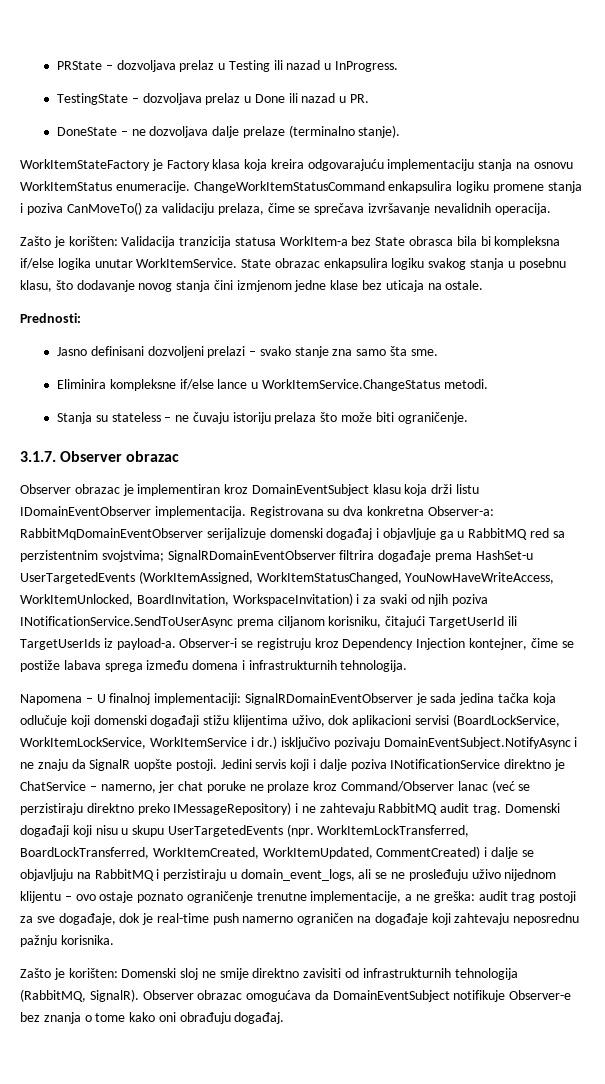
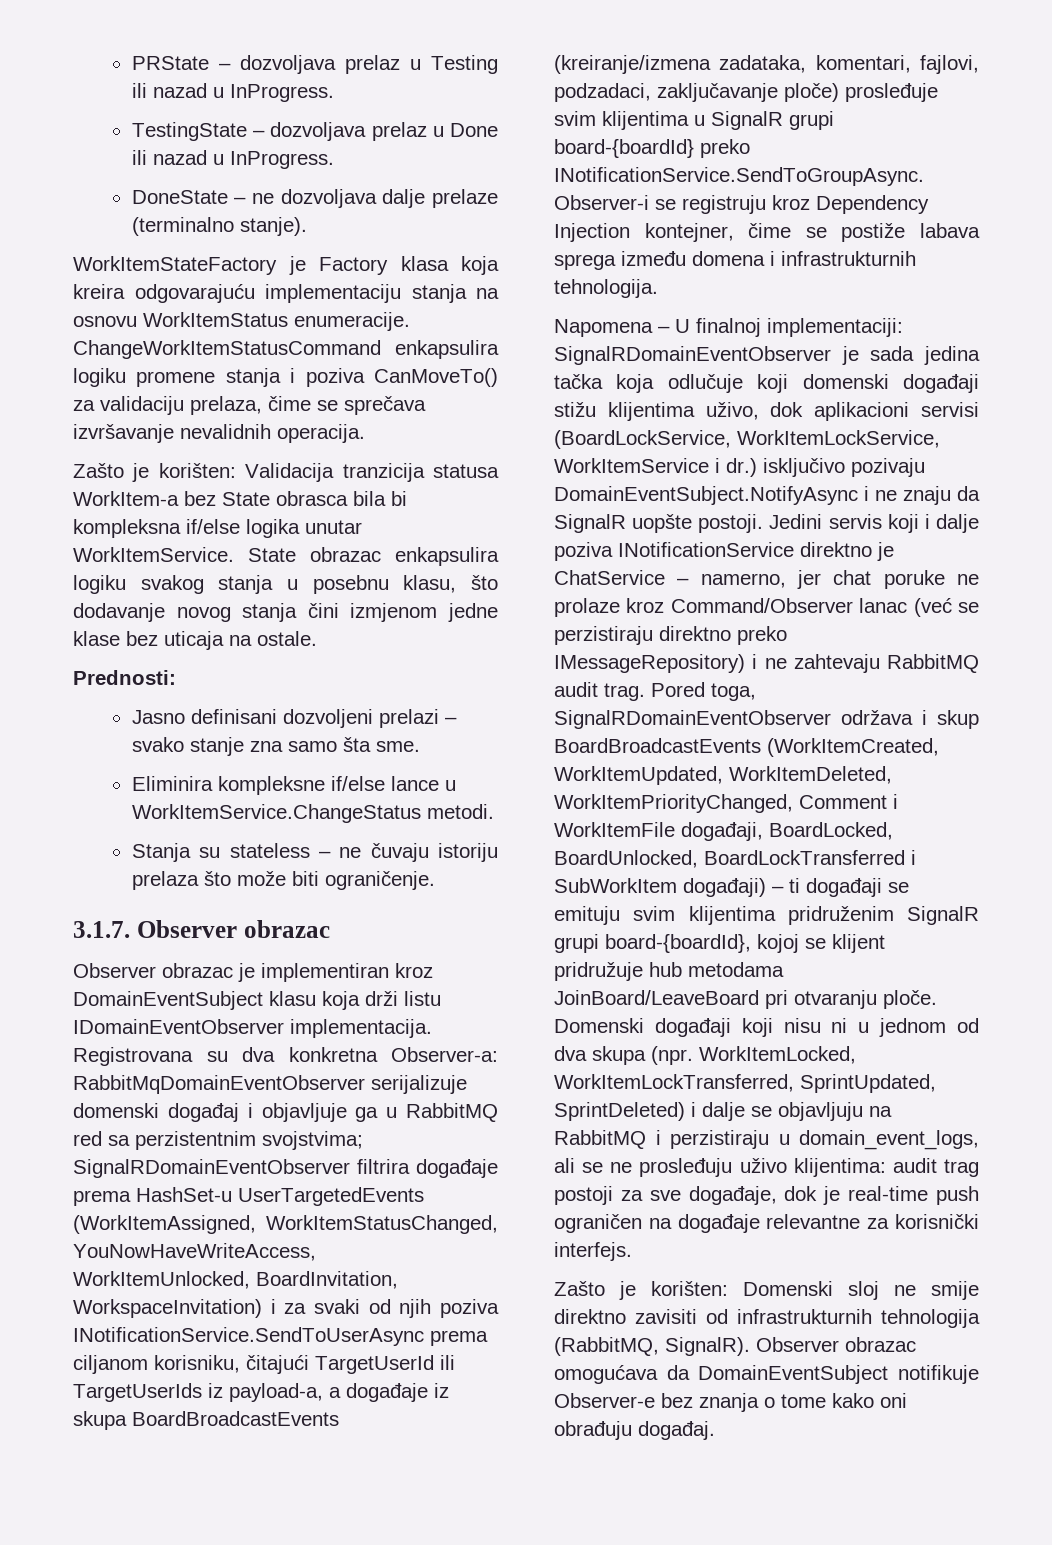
- TestingState – dozvoljava prelaz u Done ili nazad u PR.
+ TestingState – dozvoljava prelaz u Done ili nazad u InProgress.
- SignalRDomainEventObserver filtrira događaje prema HashSet-u UserTargetedEvents (WorkItemAssigned, WorkItemStatusChanged, YouNowHaveWriteAccess, WorkItemUnlocked, BoardInvitation, WorkspaceInvitation) i za svaki od njih poziva INotificationService.SendToUserAsync prema ciljanom korisniku, čitajući TargetUserId ili TargetUserIds iz payload-a. Observer-i se registruju kroz Dependency Injection kontejner, čime se postiže labava sprega između domena i infrastrukturnih tehnologija.
+ SignalRDomainEventObserver filtrira događaje prema HashSet-u UserTargetedEvents (WorkItemAssigned, WorkItemStatusChanged, YouNowHaveWriteAccess, WorkItemUnlocked, BoardInvitation, WorkspaceInvitation) i za svaki od njih poziva INotificationService.SendToUserAsync prema ciljanom korisniku, čitajući TargetUserId ili TargetUserIds iz payload-a, a događaje iz skupa BoardBroadcastEvents (kreiranje/izmena zadataka, komentari, fajlovi, podzadaci, zaključavanje ploče) prosleđuje svim klijentima u SignalR grupi board-{boardId} preko INotificationService.SendToGroupAsync. Observer-i se registruju kroz Dependency Injection kontejner, čime se postiže labava sprega između domena i infrastrukturnih tehnologija.
- Domenski događaji koji nisu u skupu UserTargetedEvents (npr. WorkItemLockTransferred, BoardLockTransferred, WorkItemCreated, WorkItemUpdated, CommentCreated) i dalje se objavljuju na RabbitMQ i perzistiraju u domain_event_logs, ali se ne prosleđuju uživo nijednom klijentu – ovo ostaje poznato ograničenje trenutne implementacije, a ne greška: audit trag postoji za sve događaje, dok je real-time push namerno ograničen na događaje koji zahtevaju neposrednu pažnju korisnika.
+ Pored toga, SignalRDomainEventObserver održava i skup BoardBroadcastEvents (WorkItemCreated, WorkItemUpdated, WorkItemDeleted, WorkItemPriorityChanged, Comment i WorkItemFile događaji, BoardLocked, BoardUnlocked, BoardLockTransferred i SubWorkItem događaji) – ti događaji se emituju svim klijentima pridruženim SignalR grupi board-{boardId}, kojoj se klijent pridružuje hub metodama JoinBoard/LeaveBoard pri otvaranju ploče. Domenski događaji koji nisu ni u jednom od dva skupa (npr. WorkItemLocked, WorkItemLockTransferred, SprintUpdated, SprintDeleted) i dalje se objavljuju na RabbitMQ i perzistiraju u domain_event_logs, ali se ne prosleđuju uživo klijentima: audit trag postoji za sve događaje, dok je real-time push ograničen na događaje relevantne za korisnički interfejs.

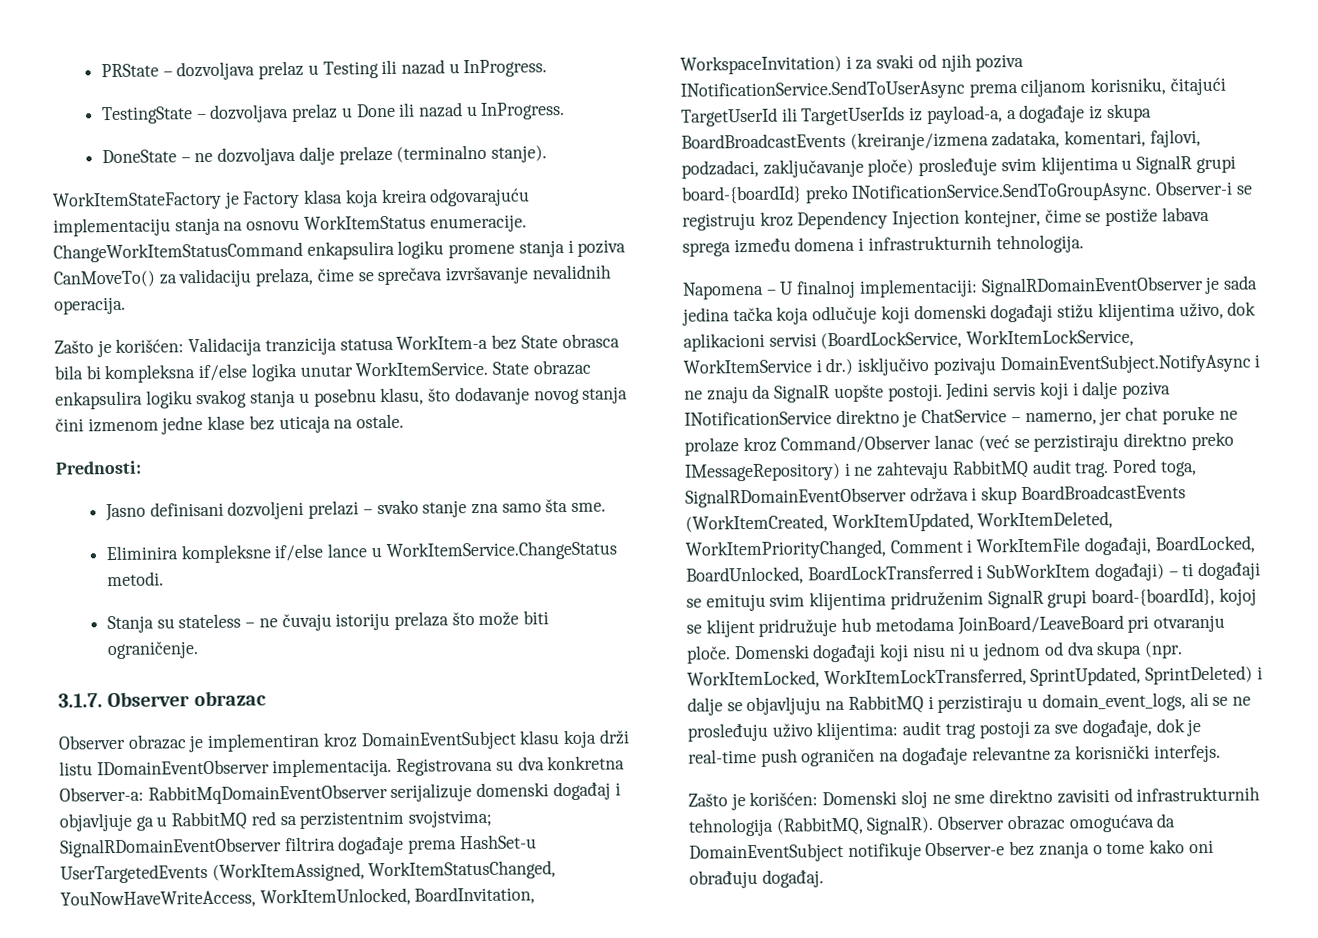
- Zašto je korišten: Validacija tranzicija statusa WorkItem-a bez State obrasca bila bi kompleksna if/else logika unutar WorkItemService.
+ Zašto je korišćen: Validacija tranzicija statusa WorkItem-a bez State obrasca bila bi kompleksna if/else logika unutar WorkItemService.
- State obrazac enkapsulira logiku svakog stanja u posebnu klasu, što dodavanje novog stanja čini izmjenom jedne klase bez uticaja na ostale.
+ State obrazac enkapsulira logiku svakog stanja u posebnu klasu, što dodavanje novog stanja čini izmenom jedne klase bez uticaja na ostale.
- Zašto je korišten: Domenski sloj ne smije direktno zavisiti od infrastrukturnih tehnologija (RabbitMQ, SignalR).
+ Zašto je korišćen: Domenski sloj ne sme direktno zavisiti od infrastrukturnih tehnologija (RabbitMQ, SignalR).

